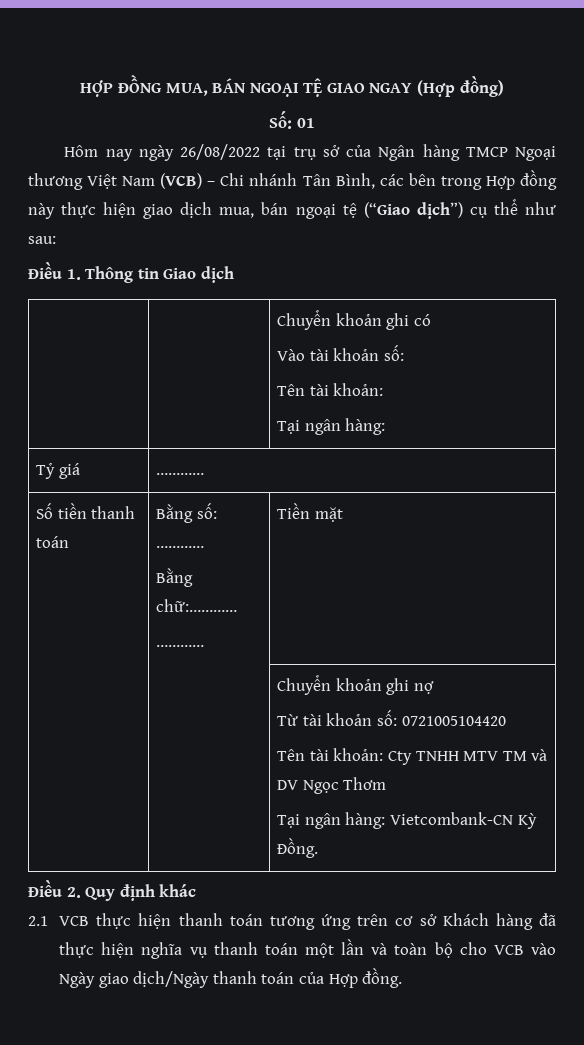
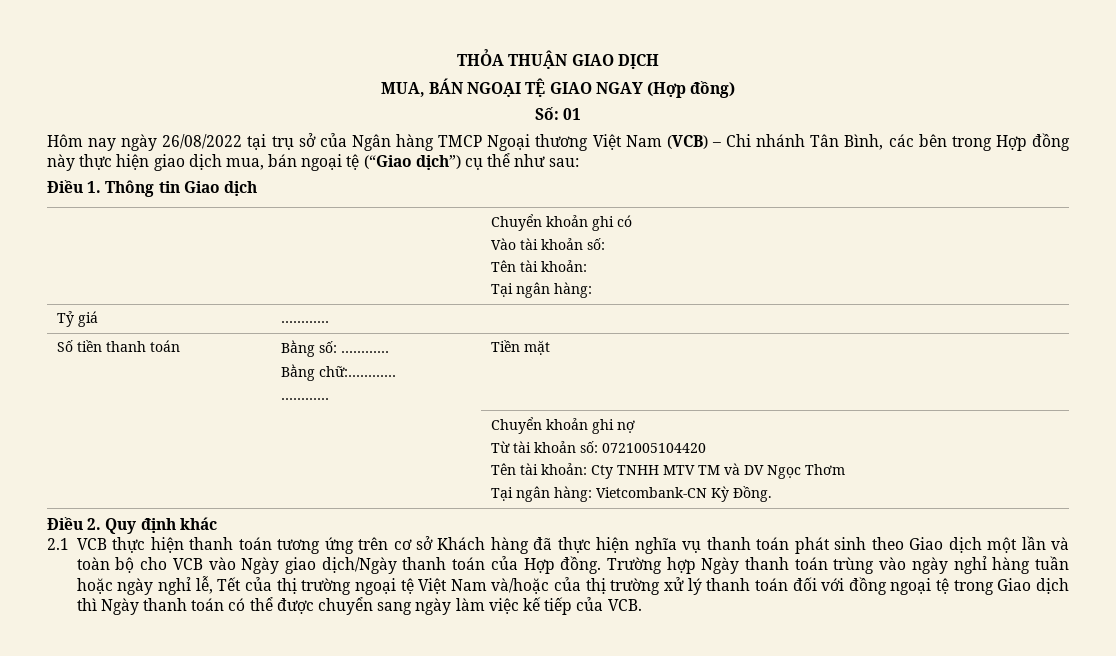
- HỢP ĐỒNG MUA, BÁN NGOẠI TỆ GIAO NGAY (Hợp đồng)
+ THỎA THUẬN GIAO DỊCH
+ MUA, BÁN NGOẠI TỆ GIAO NGAY (Hợp đồng)
- 2.1 VCB thực hiện thanh toán tương ứng trên cơ sở Khách hàng đã thực hiện nghĩa vụ thanh toán một lần và toàn bộ cho VCB vào Ngày giao dịch/Ngày thanh toán của Hợp đồng.
+ 2.1 VCB thực hiện thanh toán tương ứng trên cơ sở Khách hàng đã thực hiện nghĩa vụ thanh toán phát sinh theo Giao dịch một lần và toàn bộ cho VCB vào Ngày giao dịch/Ngày thanh toán của Hợp đồng.
+ Trường hợp Ngày thanh toán trùng vào ngày nghỉ hàng tuần hoặc ngày nghỉ lễ, Tết của thị trường ngoại tệ Việt Nam và/hoặc của thị trường xử lý thanh toán đối với đồng ngoại tệ trong Giao dịch thì Ngày thanh toán có thể được chuyển sang ngày làm việc kế tiếp của VCB.

